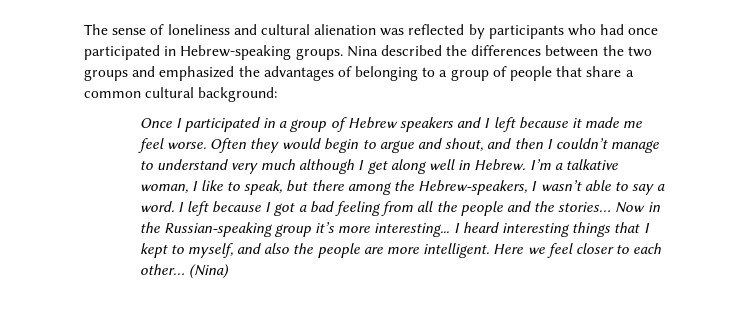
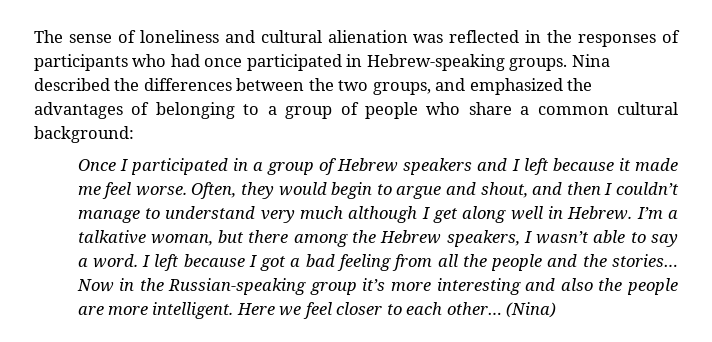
- The sense of loneliness and cultural alienation was reflected by participants who had once participated in Hebrew-speaking groups.
+ The sense of loneliness and cultural alienation was reflected in the responses of participants who had once participated in Hebrew-speaking groups.
- Nina described the differences between the two groups and emphasized the advantages of belonging to a group of people that share a common cultural background:
+ Nina described the differences between the two groups, and emphasized the advantages of belonging to a group of people who share a common cultural background:
- Often they would begin to argue and shout, and then I couldn’t manage to understand very much although I get along well in Hebrew.
+ Often, they would begin to argue and shout, and then I couldn’t manage to understand very much although I get along well in Hebrew.
- I’m a talkative woman, I like to speak, but there among the Hebrew-speakers, I wasn’t able to say a word.
+ I’m a talkative woman, but there among the Hebrew speakers, I wasn’t able to say a word.
- Now in the Russian-speaking group it’s more interesting... I heard interesting things that I kept to myself, and also the people are more intelligent.
+ Now in the Russian-speaking group it’s more interesting and also the people are more intelligent.

